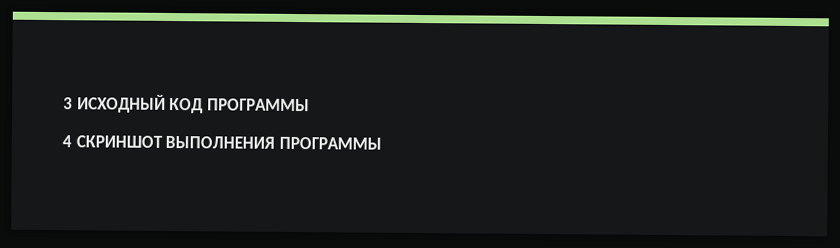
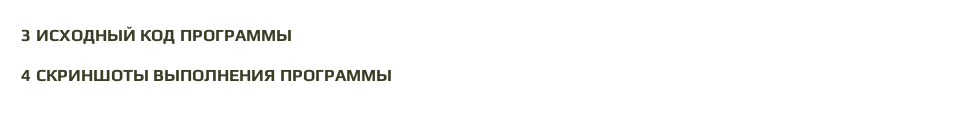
- 4 СКРИНШОТ ВЫПОЛНЕНИЯ ПРОГРАММЫ
+ 4 СКРИНШОТЫ ВЫПОЛНЕНИЯ ПРОГРАММЫ

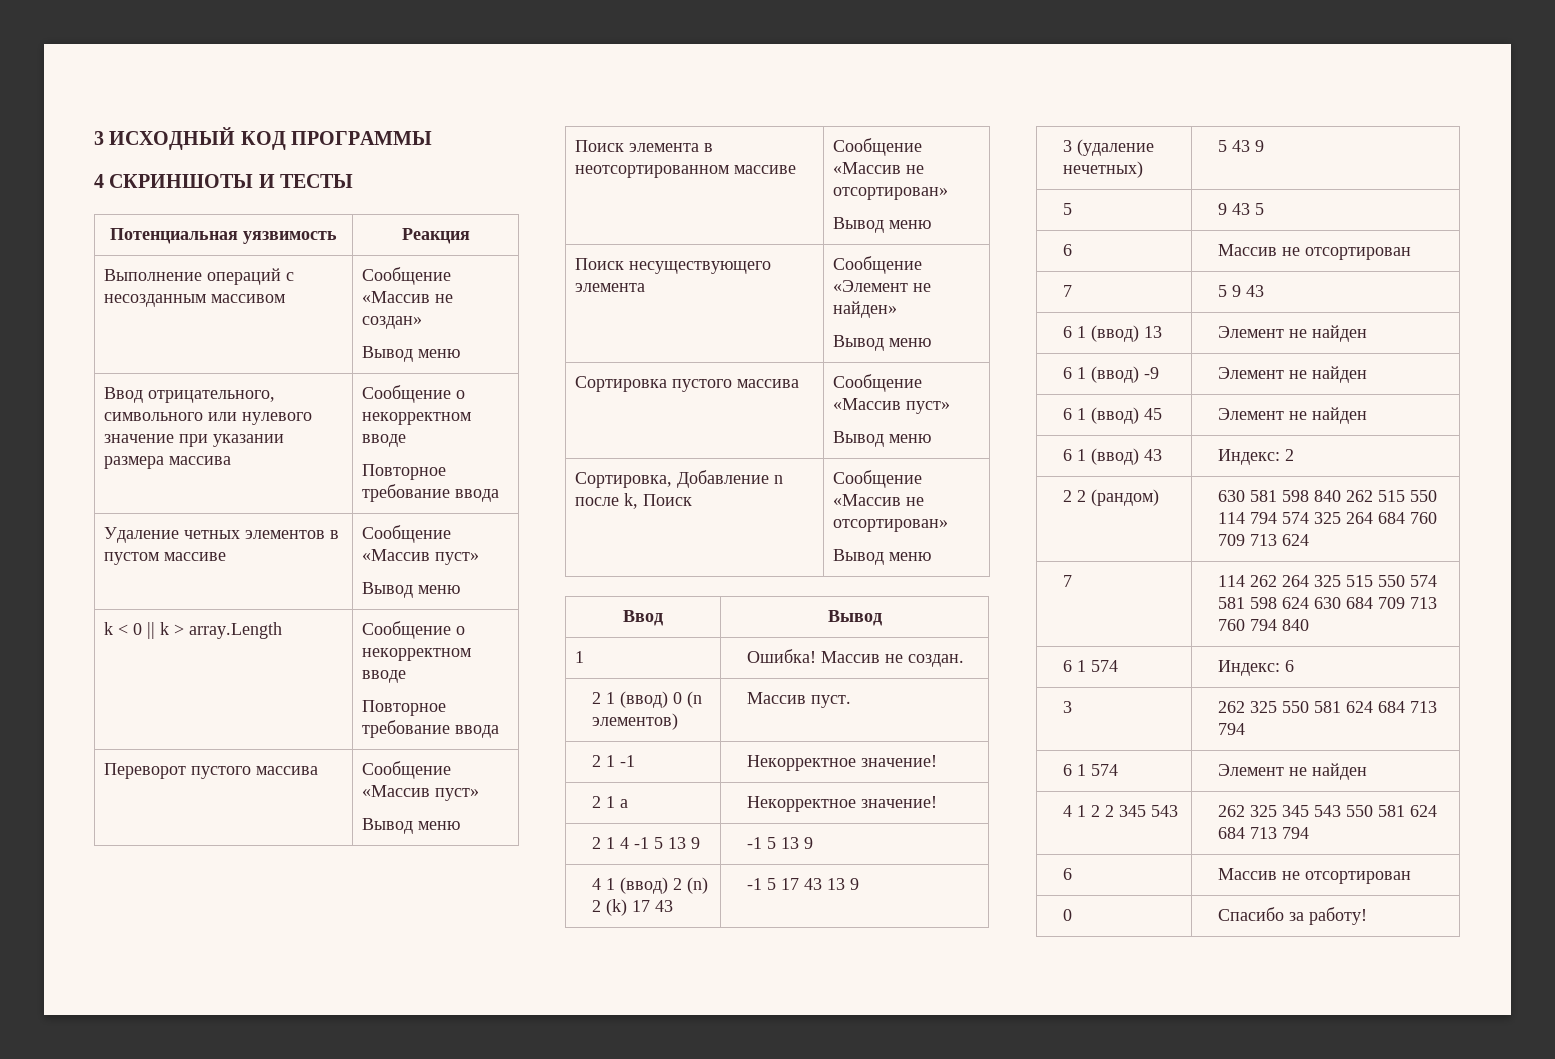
- 4 СКРИНШОТЫ ВЫПОЛНЕНИЯ ПРОГРАММЫ
+ 4 СКРИНШОТЫ И ТЕСТЫ
+ Потенциальная уязвимость | Реакция
+ Выполнение операций с несозданным массивом | Сообщение «Массив не создан»
+ Вывод меню
+ Ввод отрицательного, символьного или нулевого значение при указании размера массива | Сообщение о некорректном вводе
+ Повторное требование ввода
+ Удаление четных элементов в пустом массиве | Сообщение «Массив пуст»
+ Вывод меню
+ k < 0 || k > array.Length | Сообщение о некорректном вводе
+ Повторное требование ввода
+ Переворот пустого массива | Сообщение «Массив пуст»
+ Вывод меню
+ Поиск элемента в неотсортированном массиве | Сообщение «Массив не отсортирован»
+ Вывод меню
+ Поиск несуществующего элемента | Сообщение «Элемент не найден»
+ Вывод меню
+ Сортировка пустого массива | Сообщение «Массив пуст»
+ Вывод меню
+ Сортировка, Добавление n после k, Поиск | Сообщение «Массив не отсортирован»
+ Вывод меню
+ Ввод | Вывод
+ 1 | Ошибка! Массив не создан.
+ 2 1 (ввод) 0 (n элементов) | Массив пуст.
+ 2 1 -1 | Некорректное значение!
+ 2 1 а | Некорректное значение!
+ 2 1 4 -1 5 13 9 | -1 5 13 9
+ 4 1 (ввод) 2 (n) 2 (k) 17 43 | -1 5 17 43 13 9
+ 3 (удаление нечетных) | 5 43 9
+ 5 | 9 43 5
+ 6 | Массив не отсортирован
+ 7 | 5 9 43
+ 6 1 (ввод) 13 | Элемент не найден
+ 6 1 (ввод) -9 | Элемент не найден
+ 6 1 (ввод) 45 | Элемент не найден
+ 6 1 (ввод) 43 | Индекс: 2
+ 2 2 (рандом) | 630 581 598 840 262 515 550 114 794 574 325 264 684 760 709 713 624
+ 7 | 114 262 264 325 515 550 574 581 598 624 630 684 709 713 760 794 840
+ 6 1 574 | Индекс: 6
+ 3 | 262 325 550 581 624 684 713 794
+ 6 1 574 | Элемент не найден
+ 4 1 2 2 345 543 | 262 325 345 543 550 581 624 684 713 794
+ 6 | Массив не отсортирован
+ 0 | Спасибо за работу!

